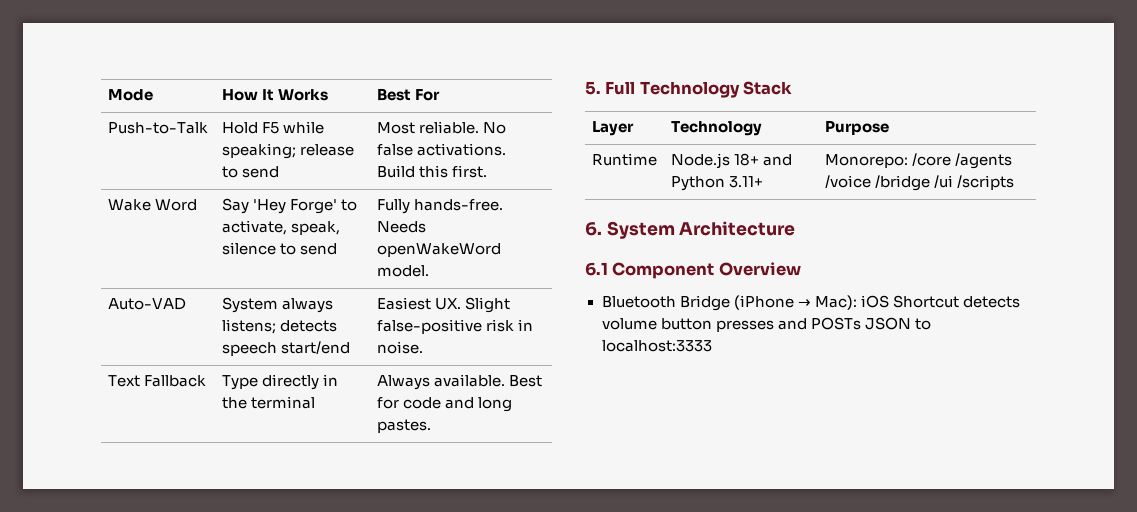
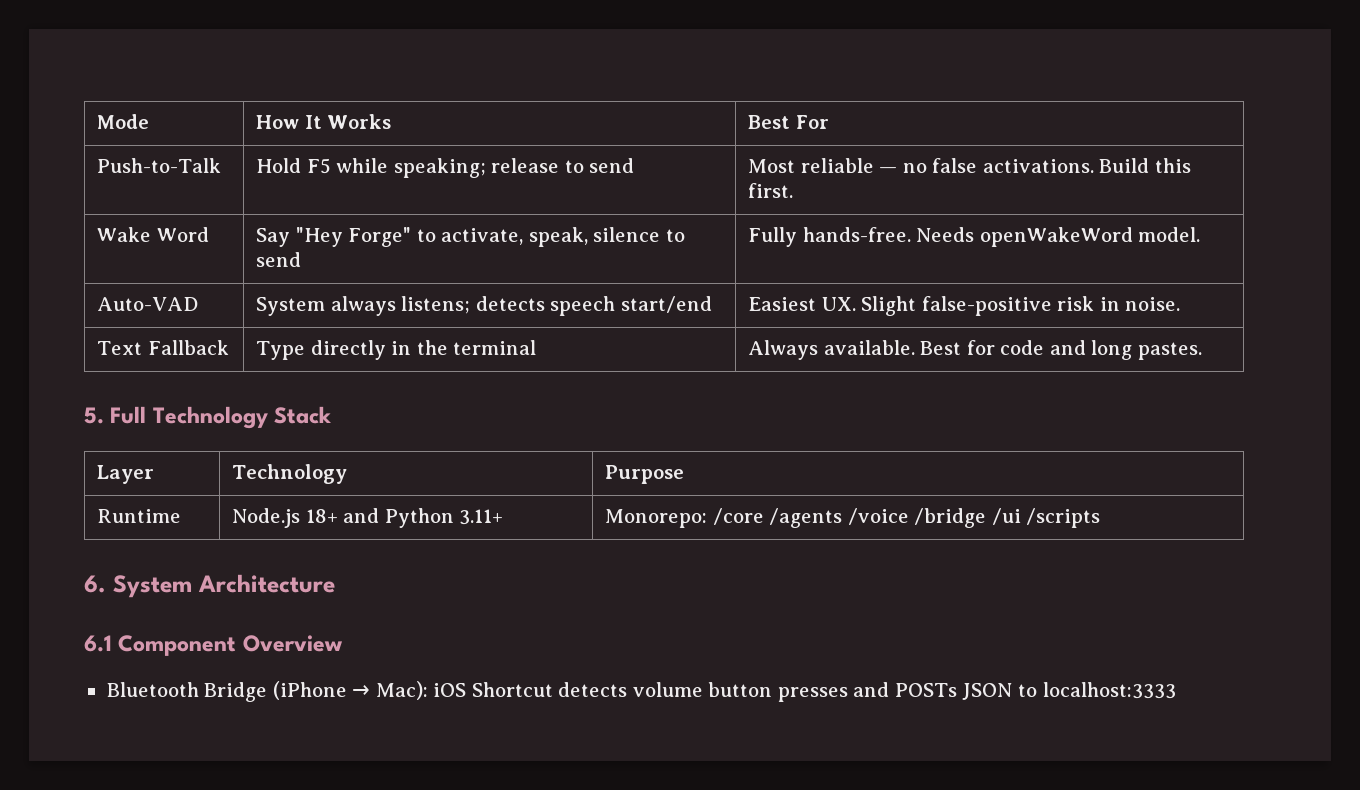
- Push-to-Talk | Hold F5 while speaking; release to send | Most reliable. No false activations. Build this first.
+ Push-to-Talk | Hold F5 while speaking; release to send | Most reliable — no false activations. Build this first.
- Wake Word | Say 'Hey Forge' to activate, speak, silence to send | Fully hands-free. Needs openWakeWord model.
+ Wake Word | Say "Hey Forge" to activate, speak, silence to send | Fully hands-free. Needs openWakeWord model.

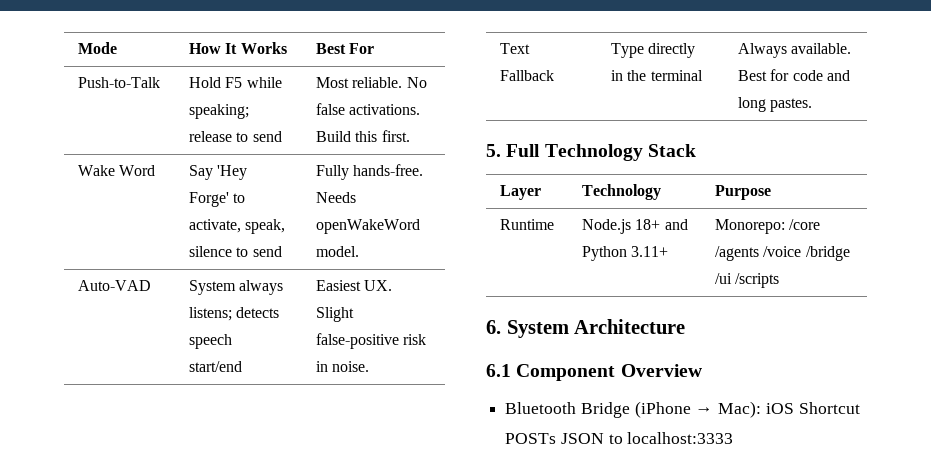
- Push-to-Talk | Hold F5 while speaking; release to send | Most reliable — no false activations. Build this first.
+ Push-to-Talk | Hold F5 while speaking; release to send | Most reliable. No false activations. Build this first.
- Wake Word | Say "Hey Forge" to activate, speak, silence to send | Fully hands-free. Needs openWakeWord model.
+ Wake Word | Say 'Hey Forge' to activate, speak, silence to send | Fully hands-free. Needs openWakeWord model.
- Bluetooth Bridge (iPhone → Mac): iOS Shortcut detects volume button presses and POSTs JSON to localhost:3333
+ Bluetooth Bridge (iPhone → Mac): iOS Shortcut POSTs JSON to localhost:3333

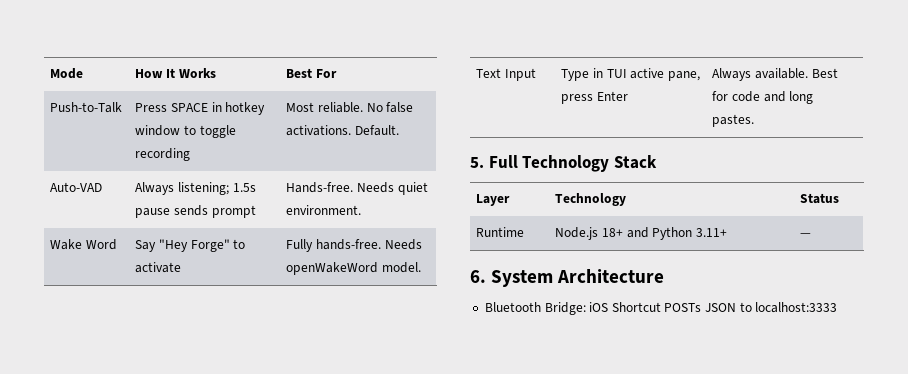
- Push-to-Talk | Hold F5 while speaking; release to send | Most reliable. No false activations. Build this first.
- Wake Word | Say 'Hey Forge' to activate, speak, silence to send | Fully hands-free. Needs openWakeWord model.
+ Push-to-Talk | Press SPACE in hotkey window to toggle recording | Most reliable. No false activations. Default.
+ Auto-VAD | Always listening; 1.5s pause sends prompt | Hands-free. Needs quiet environment.
+ Wake Word | Say "Hey Forge" to activate | Fully hands-free. Needs openWakeWord model.
- Auto-VAD | System always listens; detects speech start/end | Easiest UX. Slight false-positive risk in noise.
- Text Fallback | Type directly in the terminal | Always available. Best for code and long pastes.
+ Text Input | Type in TUI active pane, press Enter | Always available. Best for code and long pastes.
- Layer | Technology | Purpose
+ Layer | Technology | Status
- Runtime | Node.js 18+ and Python 3.11+ | Monorepo: /core /agents /voice /bridge /ui /scripts
+ Runtime | Node.js 18+ and Python 3.11+ | —
  6. System Architecture
- 6.1 Component Overview
- Bluetooth Bridge (iPhone → Mac): iOS Shortcut POSTs JSON to localhost:3333
+ Bluetooth Bridge: iOS Shortcut POSTs JSON to localhost:3333

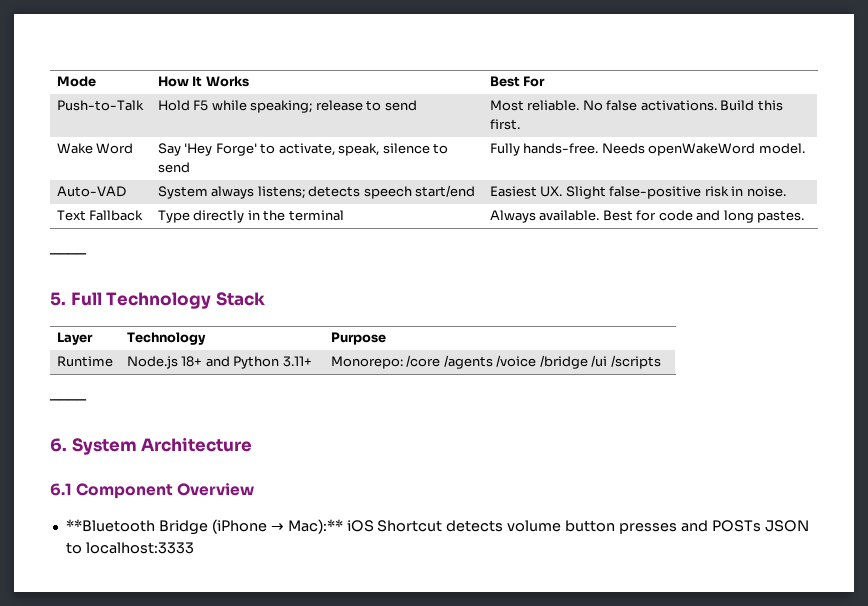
- Push-to-Talk | Press SPACE in hotkey window to toggle recording | Most reliable. No false activations. Default.
- Auto-VAD | Always listening; 1.5s pause sends prompt | Hands-free. Needs quiet environment.
- Wake Word | Say "Hey Forge" to activate | Fully hands-free. Needs openWakeWord model.
+ Push-to-Talk | Hold F5 while speaking; release to send | Most reliable. No false activations. Build this first.
+ Wake Word | Say 'Hey Forge' to activate, speak, silence to send | Fully hands-free. Needs openWakeWord model.
+ Auto-VAD | System always listens; detects speech start/end | Easiest UX. Slight false-positive risk in noise.
- Text Input | Type in TUI active pane, press Enter | Always available. Best for code and long pastes.
+ Text Fallback | Type directly in the terminal | Always available. Best for code and long pastes.
+ ────
- Layer | Technology | Status
+ Layer | Technology | Purpose
- Runtime | Node.js 18+ and Python 3.11+ | —
+ Runtime | Node.js 18+ and Python 3.11+ | Monorepo: /core /agents /voice /bridge /ui /scripts
+ ────
  6. System Architecture
- Bluetooth Bridge: iOS Shortcut POSTs JSON to localhost:3333
+ 6.1 Component Overview
+ **Bluetooth Bridge (iPhone → Mac):** iOS Shortcut detects volume button presses and POSTs JSON to localhost:3333

